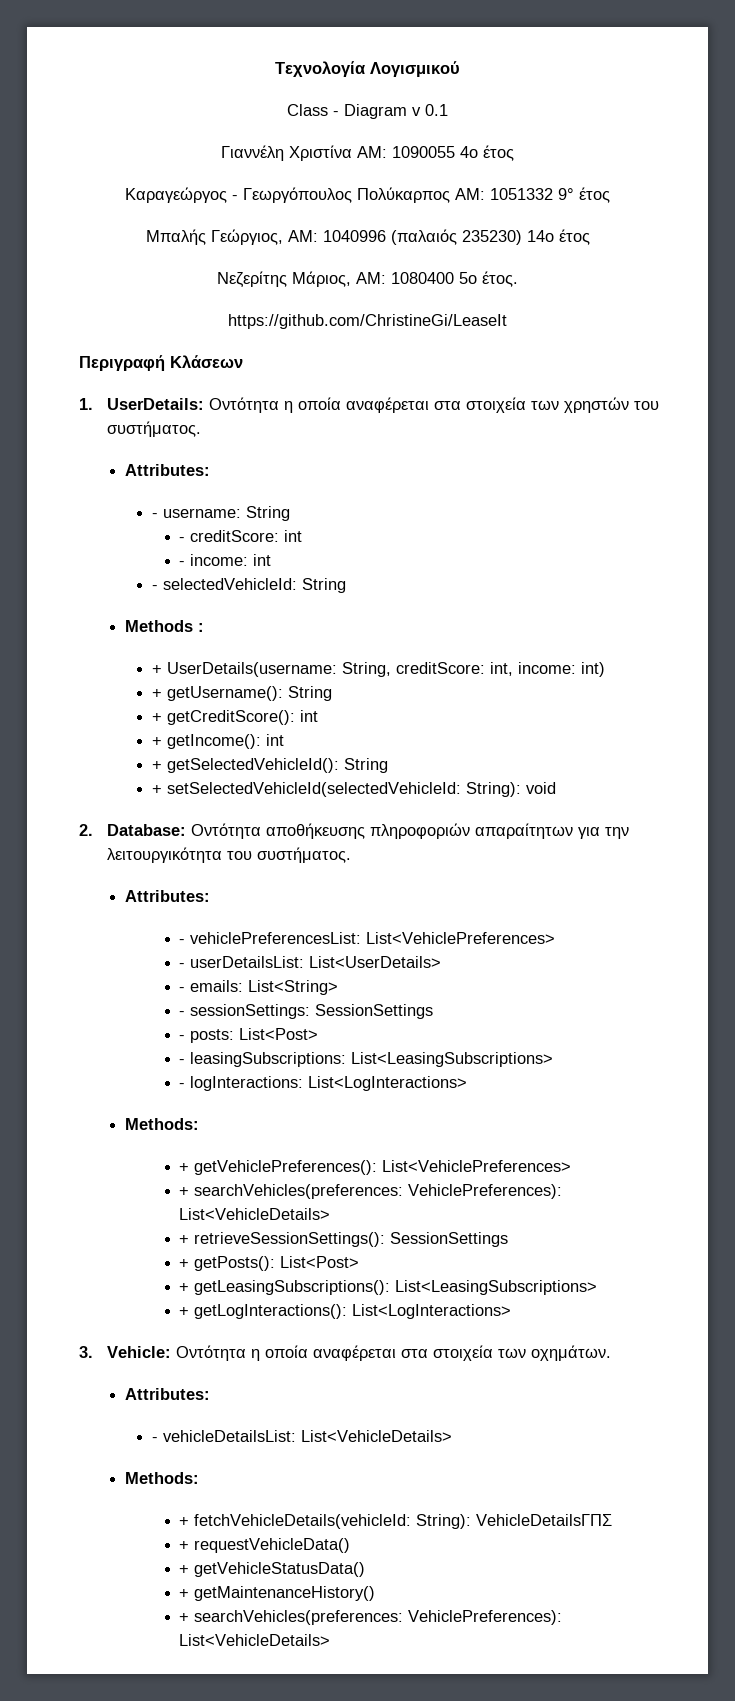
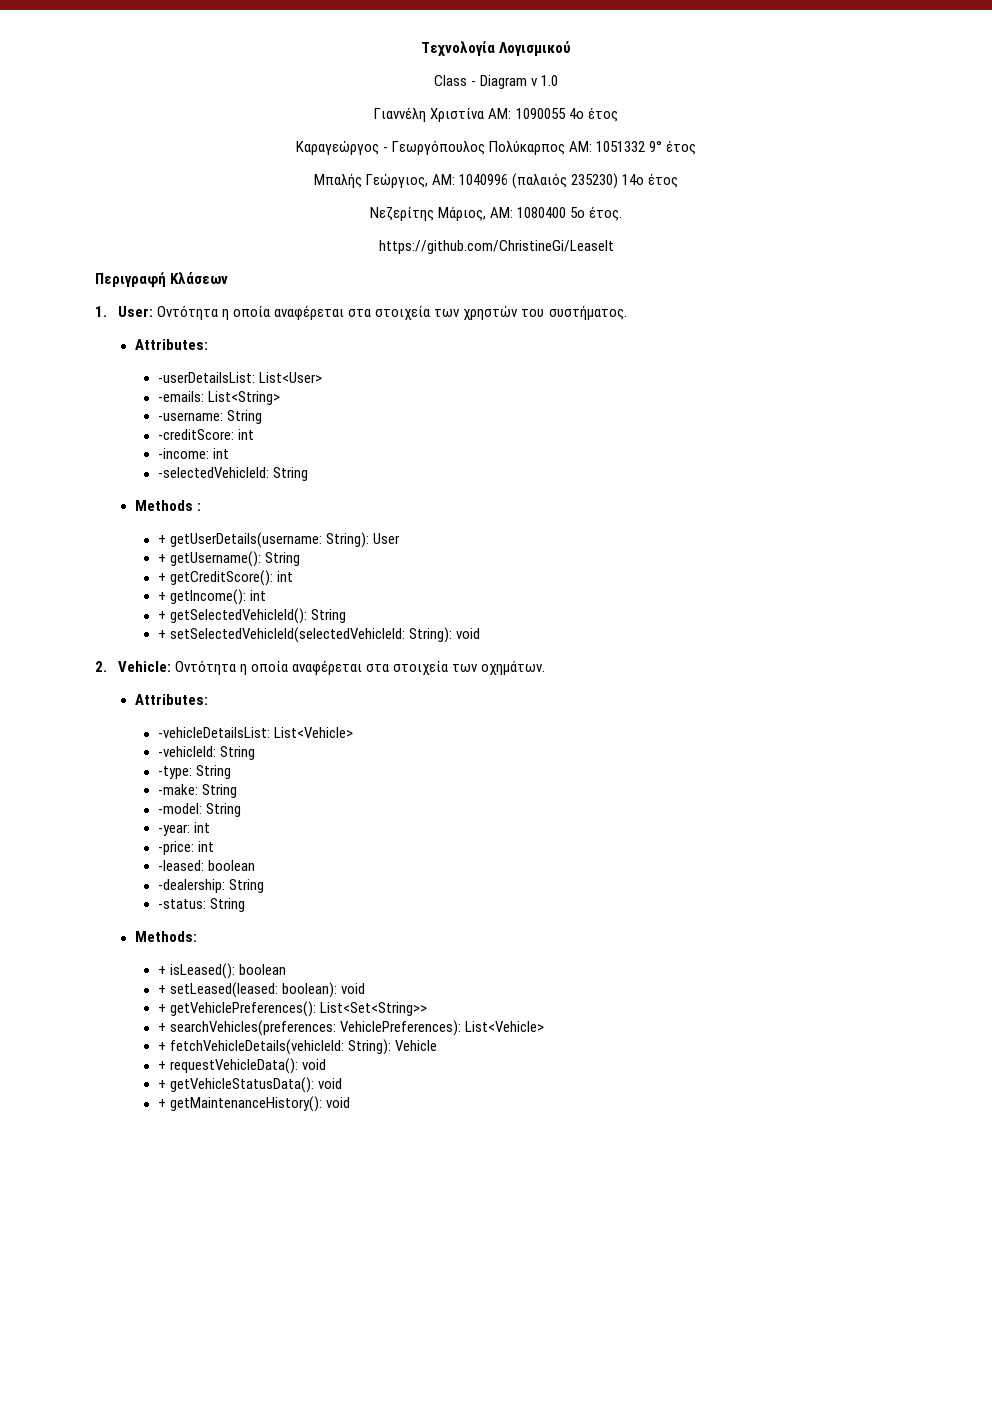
- Class - Diagram v 0.1
+ Class - Diagram v 1.0
- 1. UserDetails: Οντότητα η οποία αναφέρεται στα στοιχεία των χρηστών του συστήματος.
+ 1. User: Οντότητα η οποία αναφέρεται στα στοιχεία των χρηστών του συστήματος.
- - username: String
- - creditScore: int
- - income: int
- - selectedVehicleId: String
+ -userDetailsList: List<User>
+ -emails: List<String>
+ -username: String
+ -creditScore: int
+ -income: int
+ -selectedVehicleId: String
- + UserDetails(username: String, creditScore: int, income: int)
+ + getUserDetails(username: String): User
- 2. Database: Οντότητα αποθήκευσης πληροφοριών απαραίτητων για την λειτουργικότητα του συστήματος.
- Attributes:
- - vehiclePreferencesList: List<VehiclePreferences>
- - userDetailsList: List<UserDetails>
- - emails: List<String>
- - sessionSettings: SessionSettings
- - posts: List<Post>
- - leasingSubscriptions: List<LeasingSubscriptions>
- - logInteractions: List<LogInteractions>
- Methods:
- + getVehiclePreferences(): List<VehiclePreferences>
- + searchVehicles(preferences: VehiclePreferences): List<VehicleDetails>
- + retrieveSessionSettings(): SessionSettings
- + getPosts(): List<Post>
- + getLeasingSubscriptions(): List<LeasingSubscriptions>
- + getLogInteractions(): List<LogInteractions>
- 3. Vehicle: Οντότητα η οποία αναφέρεται στα στοιχεία των οχημάτων.
+ 2. Vehicle: Οντότητα η οποία αναφέρεται στα στοιχεία των οχημάτων.
- - vehicleDetailsList: List<VehicleDetails>
+ -vehicleDetailsList: List<Vehicle>
+ -vehicleId: String
+ -type: String
+ -make: String
+ -model: String
+ -year: int
+ -price: int
+ -leased: boolean
+ -dealership: String
+ -status: String
  Methods:
- + fetchVehicleDetails(vehicleId: String): VehicleDetailsΓΠΣ
- + requestVehicleData()
- + getVehicleStatusData()
- + getMaintenanceHistory()
- + searchVehicles(preferences: VehiclePreferences): List<VehicleDetails>
+ + isLeased(): boolean
+ + setLeased(leased: boolean): void
+ + getVehiclePreferences(): List<Set<String>>
+ + searchVehicles(preferences: VehiclePreferences): List<Vehicle>
+ + fetchVehicleDetails(vehicleId: String): Vehicle
+ + requestVehicleData(): void
+ + getVehicleStatusData(): void
+ + getMaintenanceHistory(): void

